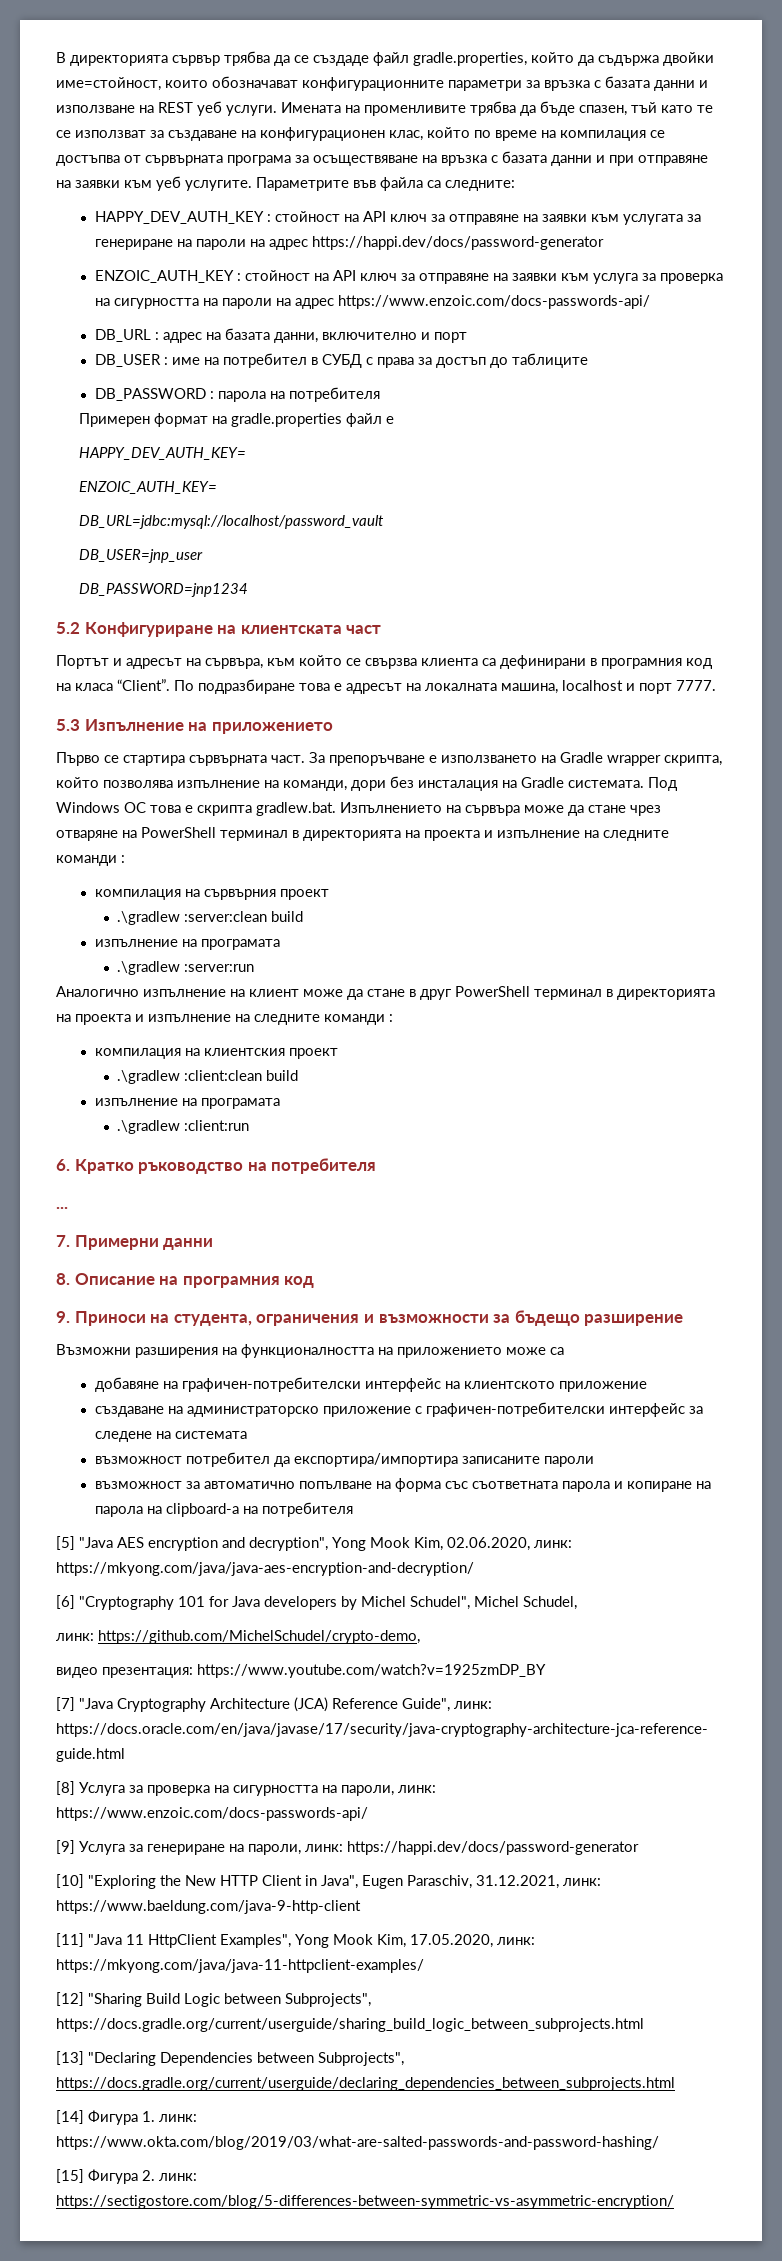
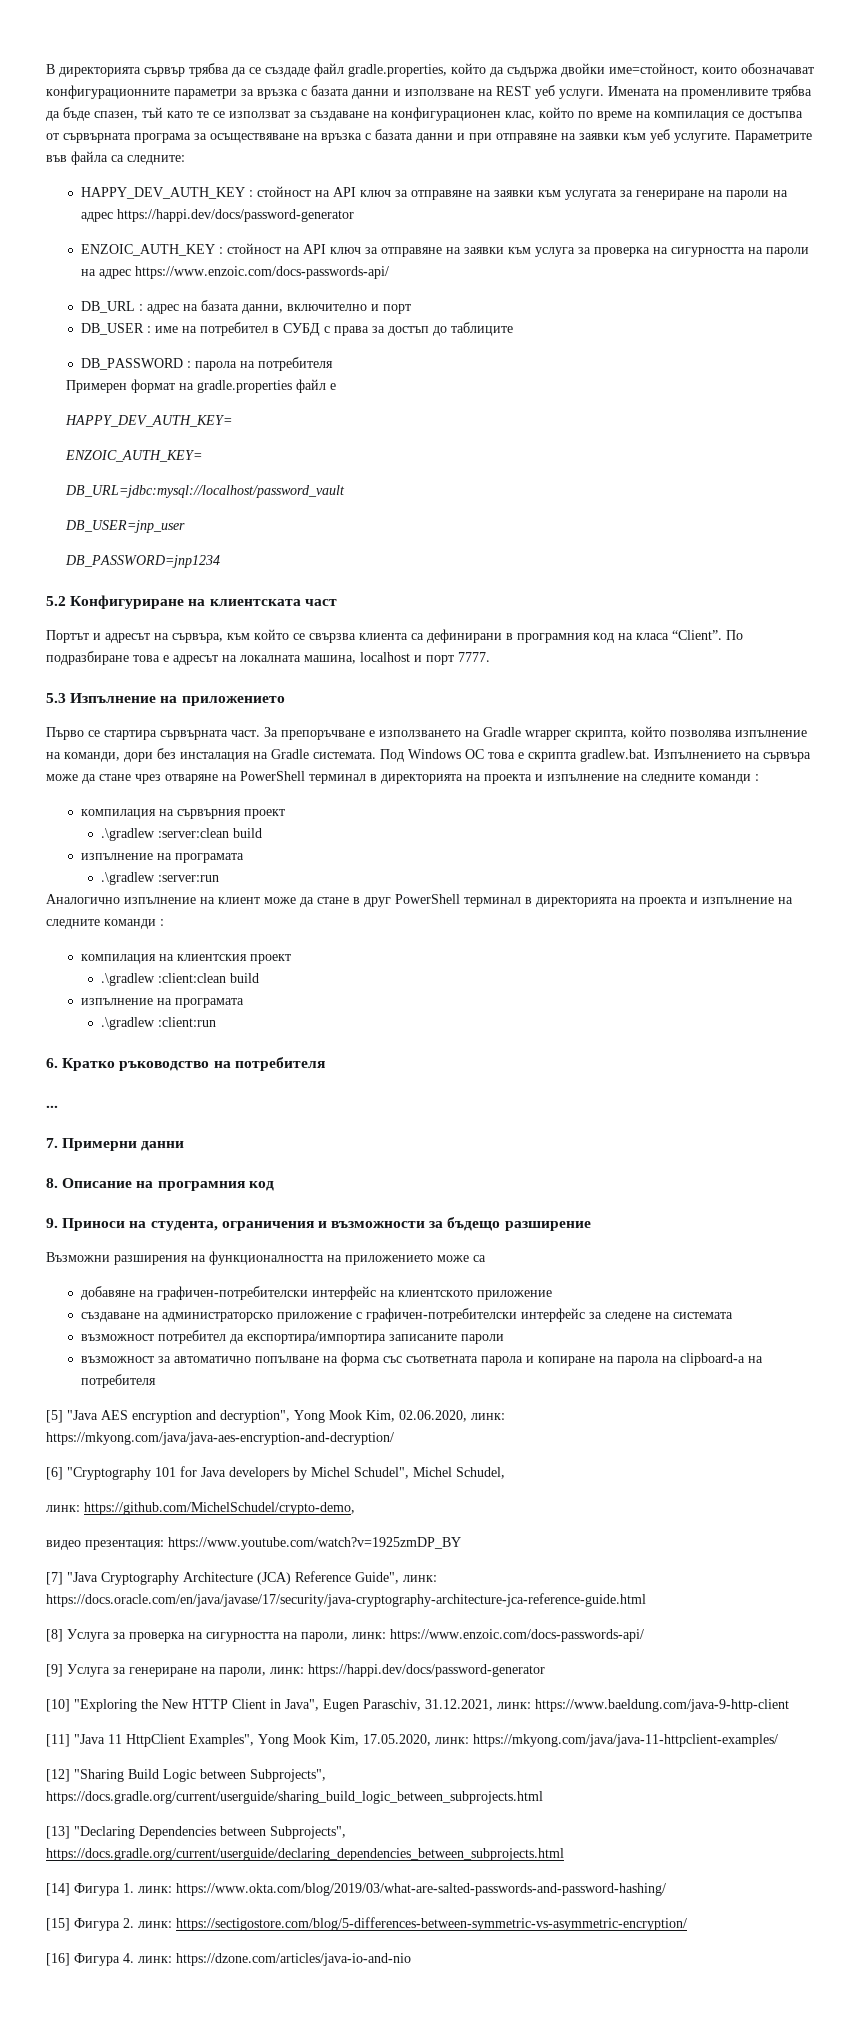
+ [16] Фигура 4. линк: https://dzone.com/articles/java-io-and-nio

